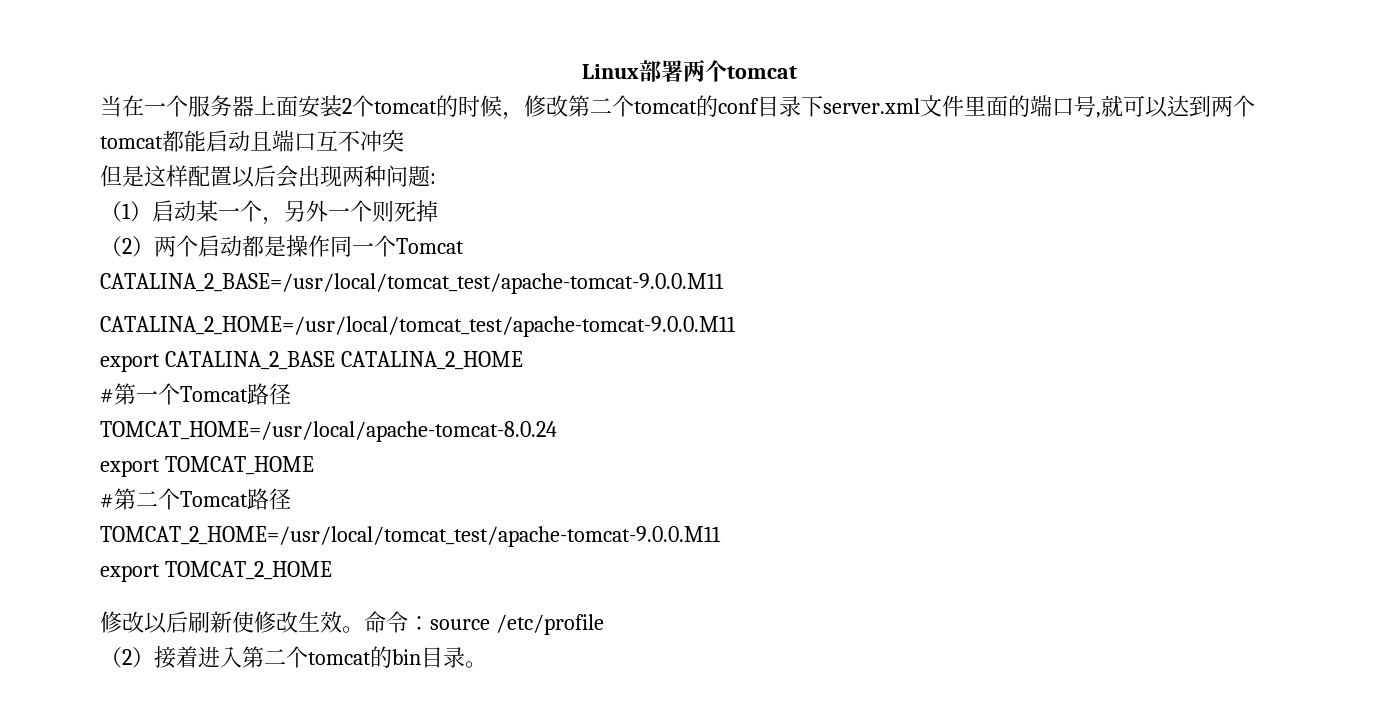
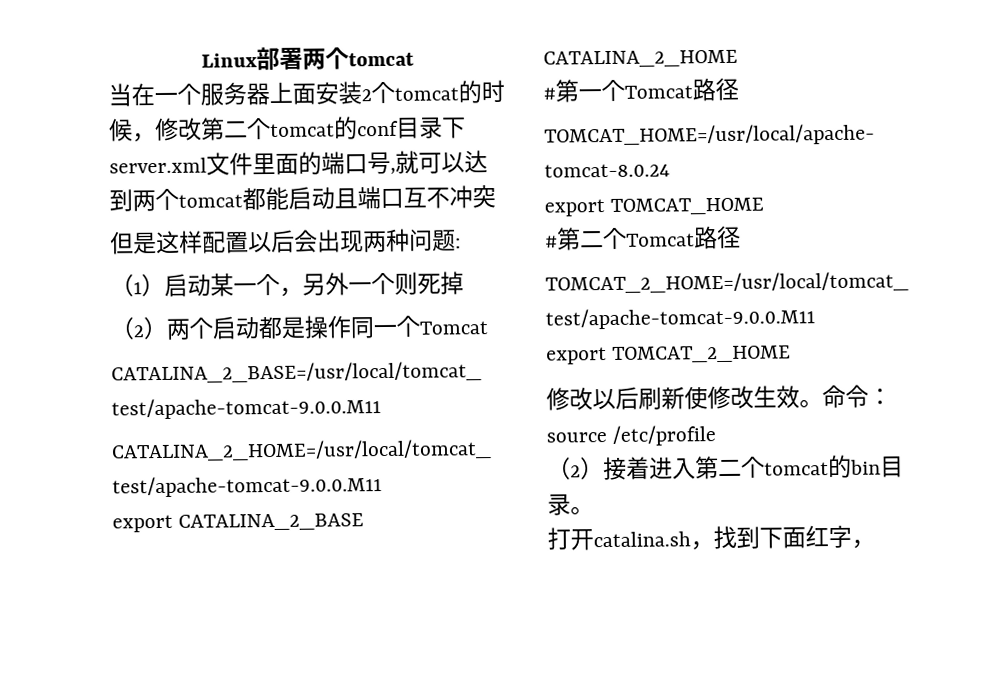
+ 打开catalina.sh，找到下面红字，

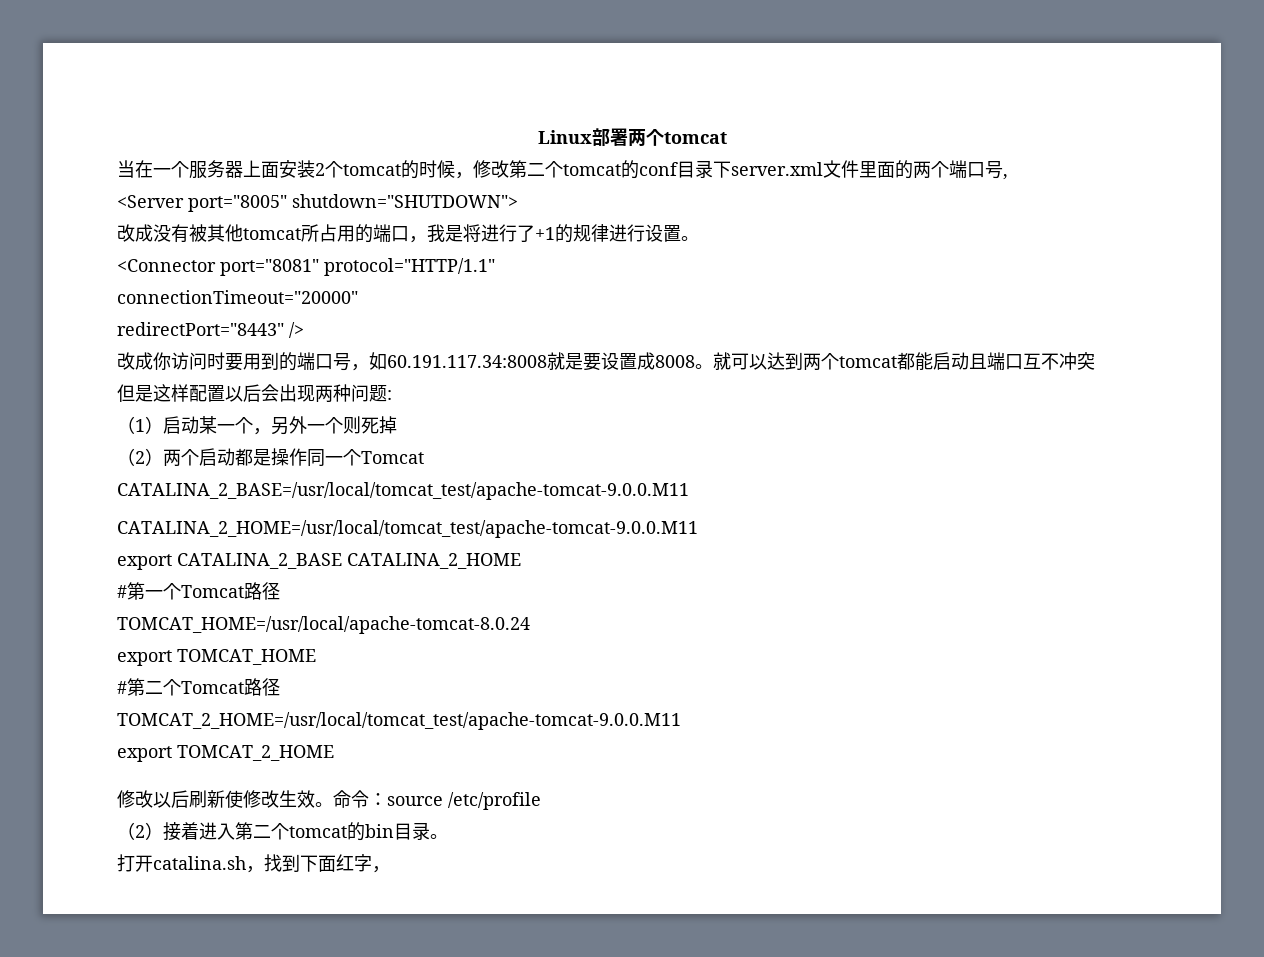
- 当在一个服务器上面安装2个tomcat的时候，修改第二个tomcat的conf目录下server.xml文件里面的端口号,就可以达到两个tomcat都能启动且端口互不冲突
+ 当在一个服务器上面安装2个tomcat的时候，修改第二个tomcat的conf目录下server.xml文件里面的两个端口号,
+ <Server port="8005" shutdown="SHUTDOWN">
+ 改成没有被其他tomcat所占用的端口，我是将进行了+1的规律进行设置。
+ <Connector port="8081" protocol="HTTP/1.1"
+ connectionTimeout="20000"
+ redirectPort="8443" />
+ 改成你访问时要用到的端口号，如60.191.117.34:8008就是要设置成8008。就可以达到两个tomcat都能启动且端口互不冲突

